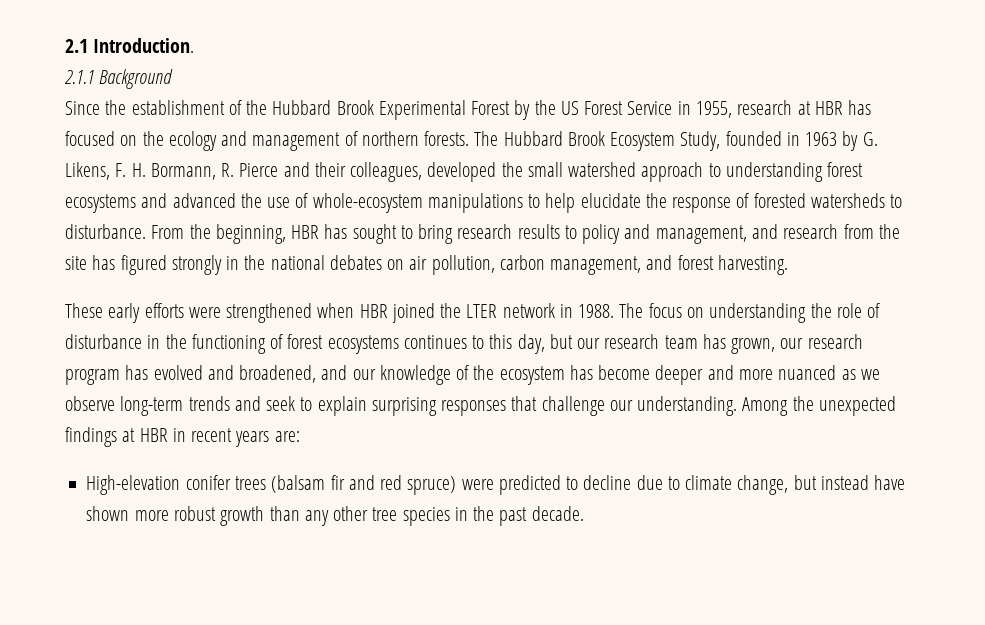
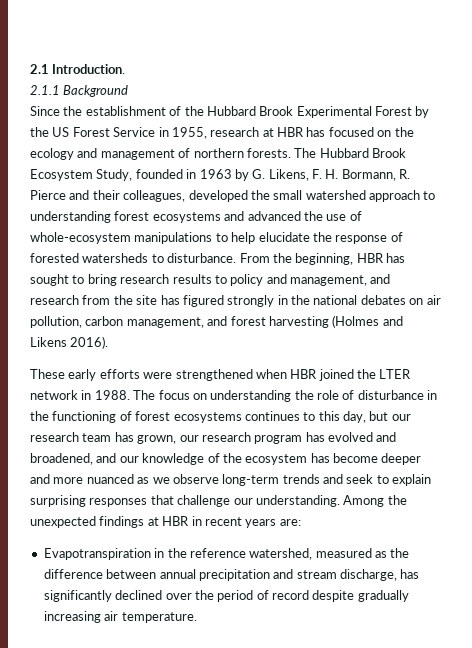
- From the beginning, HBR has sought to bring research results to policy and management, and research from the site has figured strongly in the national debates on air pollution, carbon management, and forest harvesting.
+ From the beginning, HBR has sought to bring research results to policy and management, and research from the site has figured strongly in the national debates on air pollution, carbon management, and forest harvesting (Holmes and Likens 2016).
- High-elevation conifer trees (balsam fir and red spruce) were predicted to decline due to climate change, but instead have shown more robust growth than any other tree species in the past decade.
+ Evapotranspiration in the reference watershed, measured as the difference between annual precipitation and stream discharge, has significantly declined over the period of record despite gradually increasing air temperature.

